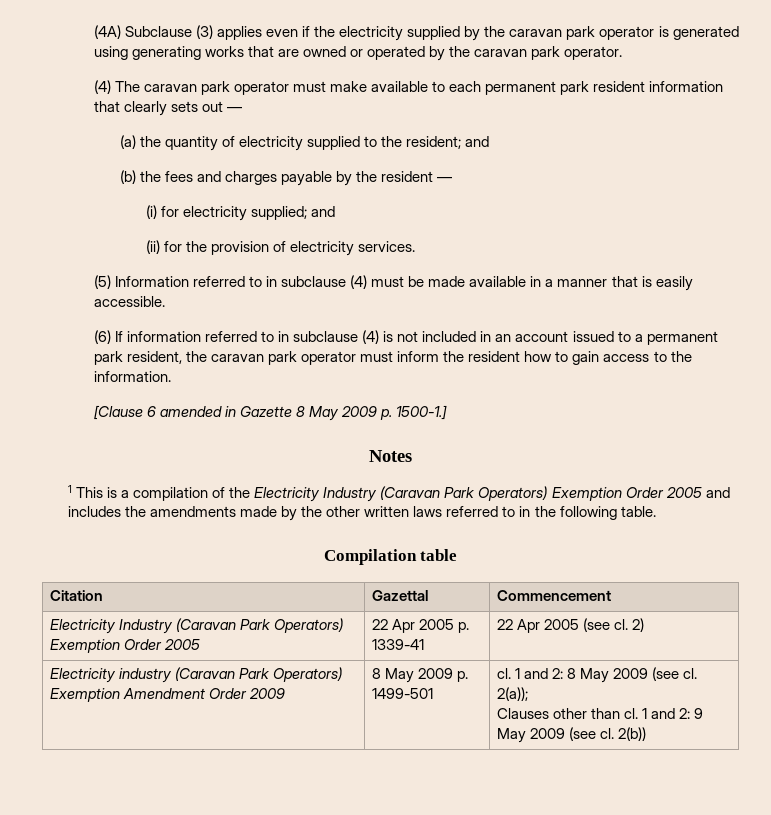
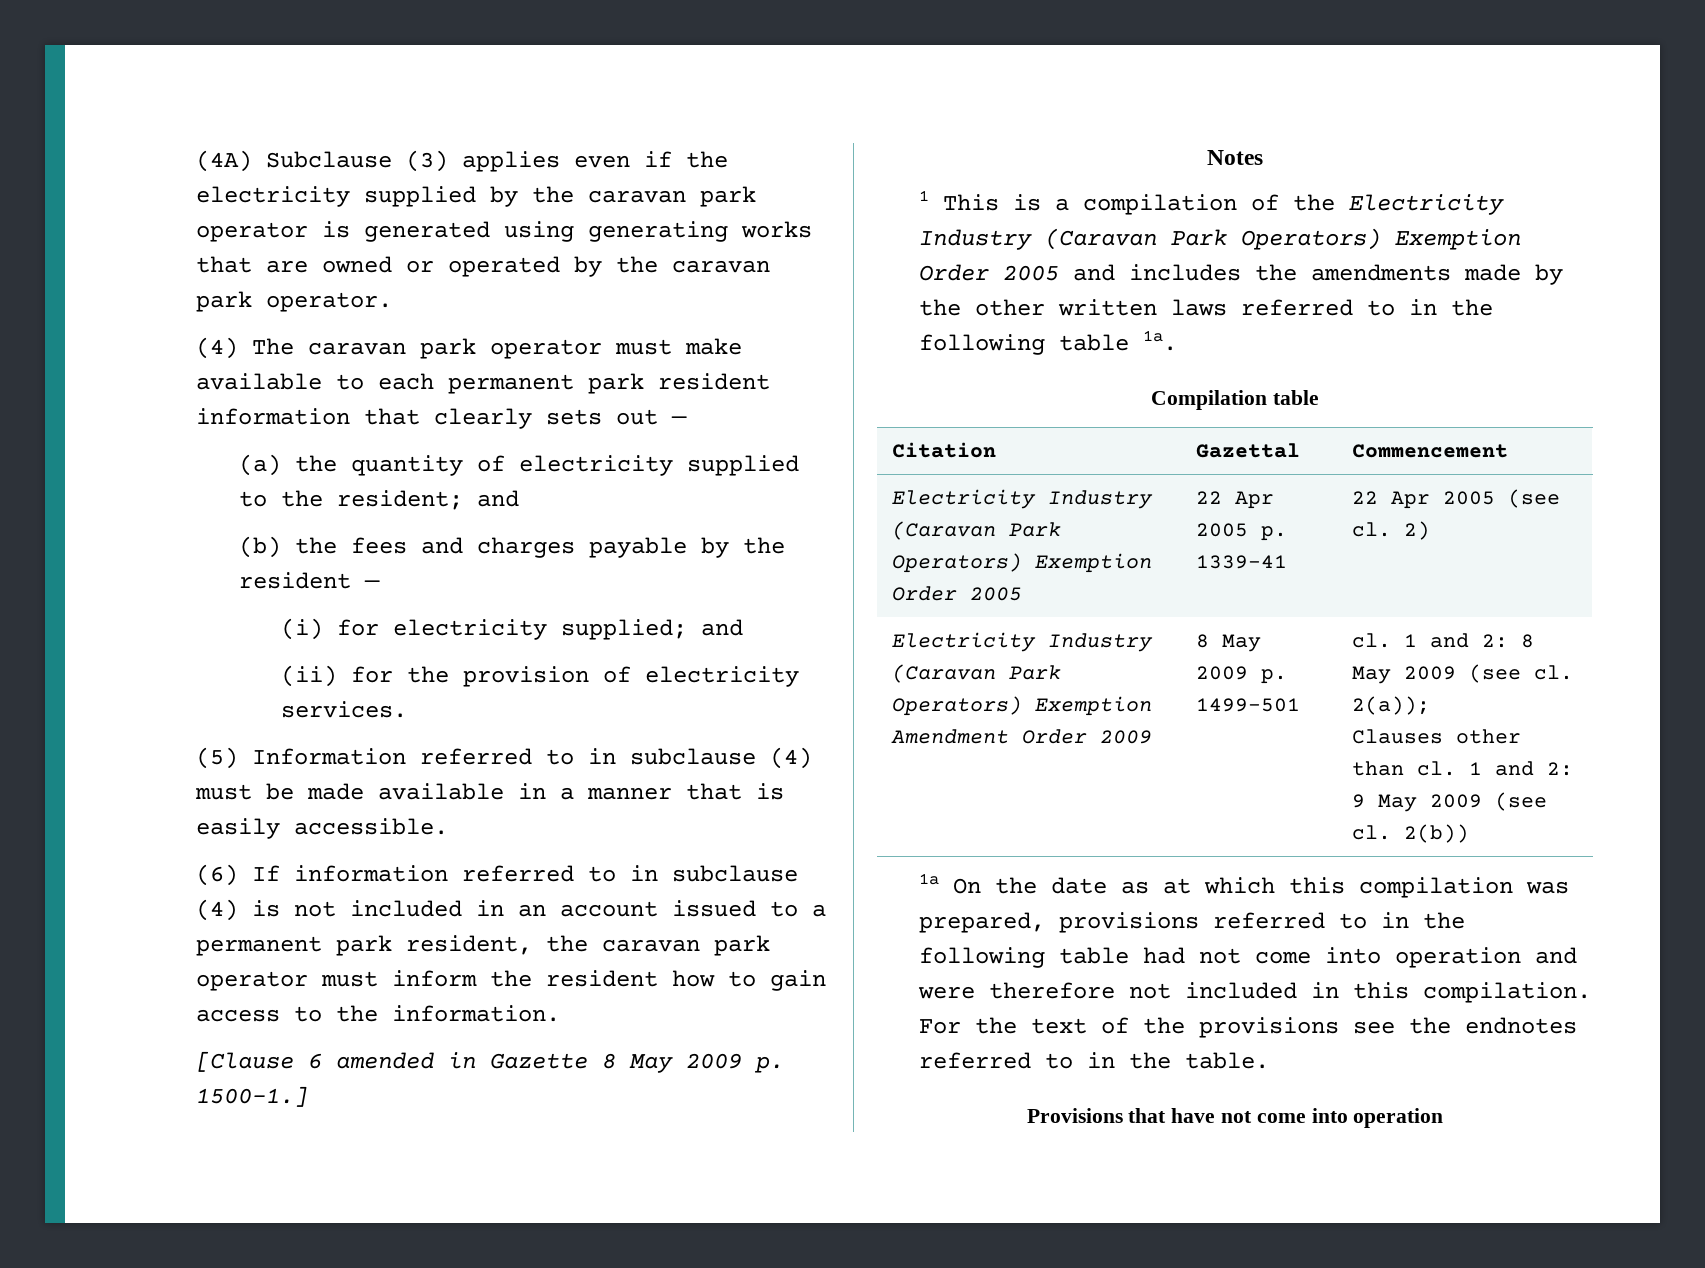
- 1 This is a compilation of the Electricity Industry (Caravan Park Operators) Exemption Order 2005 and includes the amendments made by the other written laws referred to in the following table.
+ 1 This is a compilation of the Electricity Industry (Caravan Park Operators) Exemption Order 2005 and includes the amendments made by the other written laws referred to in the following table 1a.
- Electricity industry (Caravan Park Operators) Exemption Amendment Order 2009 | 8 May 2009 p. 1499-501 | cl. 1 and 2: 8 May 2009 (see cl. 2(a));
+ Electricity Industry (Caravan Park Operators) Exemption Amendment Order 2009 | 8 May 2009 p. 1499-501 | cl. 1 and 2: 8 May 2009 (see cl. 2(a));
+ 1a On the date as at which this compilation was prepared, provisions referred to in the following table had not come into operation and were therefore not included in this compilation. For the text of the provisions see the endnotes referred to in the table.
+ Provisions that have not come into operation

